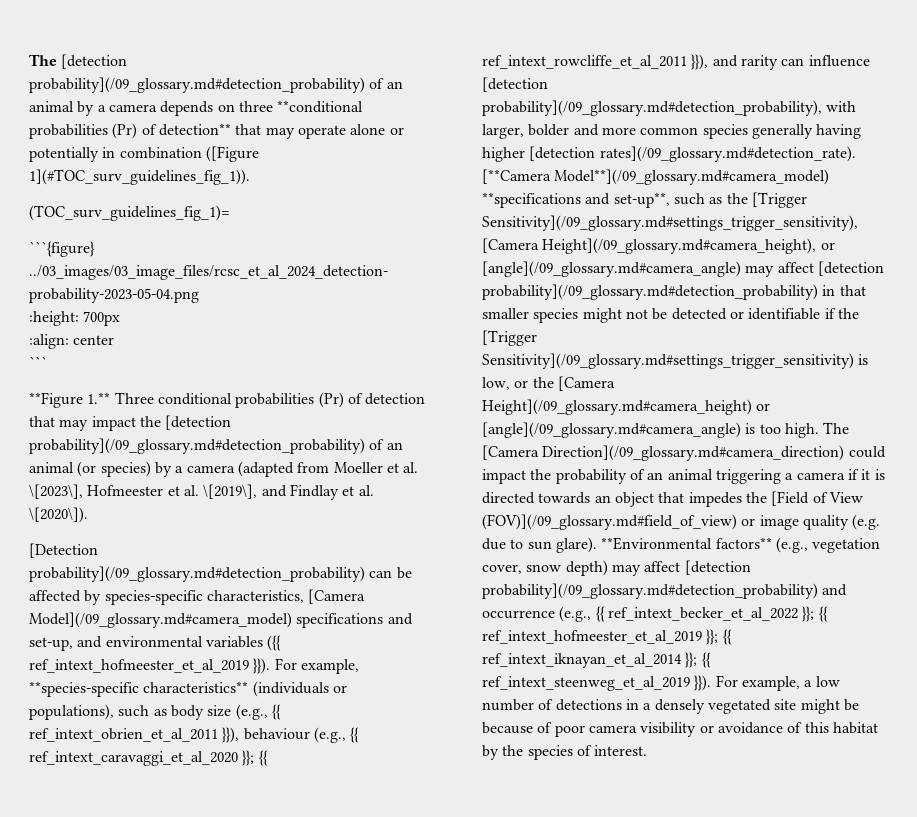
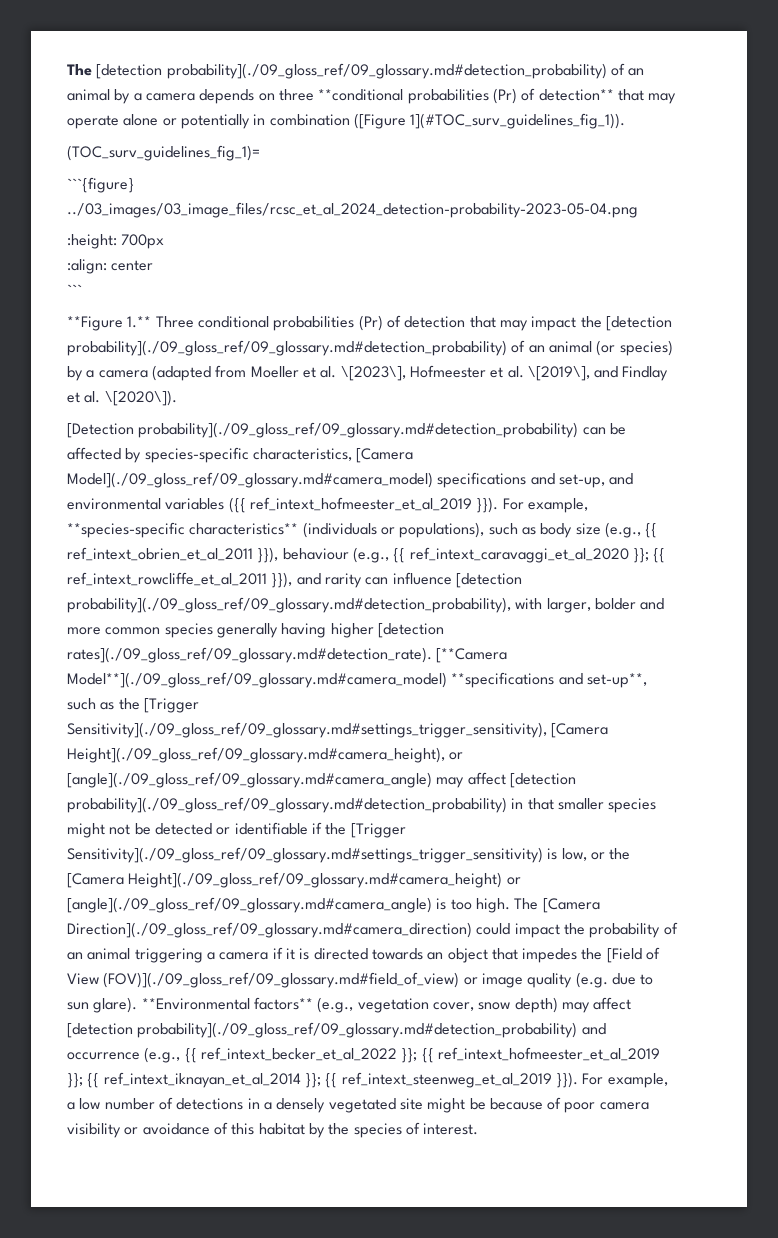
- The [detection probability](/09_glossary.md#detection_probability) of an animal by a camera depends on three **conditional probabilities (Pr) of detection** that may operate alone or potentially in combination ([Figure 1](#TOC_surv_guidelines_fig_1)).
+ The [detection probability](./09_gloss_ref/09_glossary.md#detection_probability) of an animal by a camera depends on three **conditional probabilities (Pr) of detection** that may operate alone or potentially in combination ([Figure 1](#TOC_surv_guidelines_fig_1)).
- **Figure 1.** Three conditional probabilities (Pr) of detection that may impact the [detection probability](/09_glossary.md#detection_probability) of an animal (or species) by a camera (adapted from Moeller et al. \[2023\], Hofmeester et al. \[2019\], and Findlay et al. \[2020\]).
+ **Figure 1.** Three conditional probabilities (Pr) of detection that may impact the [detection probability](./09_gloss_ref/09_glossary.md#detection_probability) of an animal (or species) by a camera (adapted from Moeller et al. \[2023\], Hofmeester et al. \[2019\], and Findlay et al. \[2020\]).
- [Detection probability](/09_glossary.md#detection_probability) can be affected by species-specific characteristics, [Camera Model](/09_glossary.md#camera_model) specifications and set-up, and environmental variables ({{ ref_intext_hofmeester_et_al_2019 }}).
+ [Detection probability](./09_gloss_ref/09_glossary.md#detection_probability) can be affected by species-specific characteristics, [Camera Model](./09_gloss_ref/09_glossary.md#camera_model) specifications and set-up, and environmental variables ({{ ref_intext_hofmeester_et_al_2019 }}).
- {{ ref_intext_rowcliffe_et_al_2011 }}), and rarity can influence [detection probability](/09_glossary.md#detection_probability), with larger, bolder and more common species generally having higher [detection rates](/09_glossary.md#detection_rate). [**Camera Model**](/09_glossary.md#camera_model) **specifications and set-up**, such as the [Trigger Sensitivity](/09_glossary.md#settings_trigger_sensitivity), [Camera Height](/09_glossary.md#camera_height), or [angle](/09_glossary.md#camera_angle) may affect [detection probability](/09_glossary.md#detection_probability) in that smaller species might not be detected or identifiable if the [Trigger Sensitivity](/09_glossary.md#settings_trigger_sensitivity) is low, or the [Camera Height](/09_glossary.md#camera_height) or [angle](/09_glossary.md#camera_angle) is too high.
+ {{ ref_intext_rowcliffe_et_al_2011 }}), and rarity can influence [detection probability](./09_gloss_ref/09_glossary.md#detection_probability), with larger, bolder and more common species generally having higher [detection rates](./09_gloss_ref/09_glossary.md#detection_rate). [**Camera Model**](./09_gloss_ref/09_glossary.md#camera_model) **specifications and set-up**, such as the [Trigger Sensitivity](./09_gloss_ref/09_glossary.md#settings_trigger_sensitivity), [Camera Height](./09_gloss_ref/09_glossary.md#camera_height), or [angle](./09_gloss_ref/09_glossary.md#camera_angle) may affect [detection probability](./09_gloss_ref/09_glossary.md#detection_probability) in that smaller species might not be detected or identifiable if the [Trigger Sensitivity](./09_gloss_ref/09_glossary.md#settings_trigger_sensitivity) is low, or the [Camera Height](./09_gloss_ref/09_glossary.md#camera_height) or [angle](./09_gloss_ref/09_glossary.md#camera_angle) is too high.
- The [Camera Direction](/09_glossary.md#camera_direction) could impact the probability of an animal triggering a camera if it is directed towards an object that impedes the [Field of View (FOV)](/09_glossary.md#field_of_view) or image quality (e.g. due to sun glare).
+ The [Camera Direction](./09_gloss_ref/09_glossary.md#camera_direction) could impact the probability of an animal triggering a camera if it is directed towards an object that impedes the [Field of View (FOV)](./09_gloss_ref/09_glossary.md#field_of_view) or image quality (e.g. due to sun glare).
- **Environmental factors** (e.g., vegetation cover, snow depth) may affect [detection probability](/09_glossary.md#detection_probability) and occurrence (e.g., {{ ref_intext_becker_et_al_2022 }}; {{ ref_intext_hofmeester_et_al_2019 }}; {{ ref_intext_iknayan_et_al_2014 }}; {{ ref_intext_steenweg_et_al_2019 }}).
+ **Environmental factors** (e.g., vegetation cover, snow depth) may affect [detection probability](./09_gloss_ref/09_glossary.md#detection_probability) and occurrence (e.g., {{ ref_intext_becker_et_al_2022 }}; {{ ref_intext_hofmeester_et_al_2019 }}; {{ ref_intext_iknayan_et_al_2014 }}; {{ ref_intext_steenweg_et_al_2019 }}).

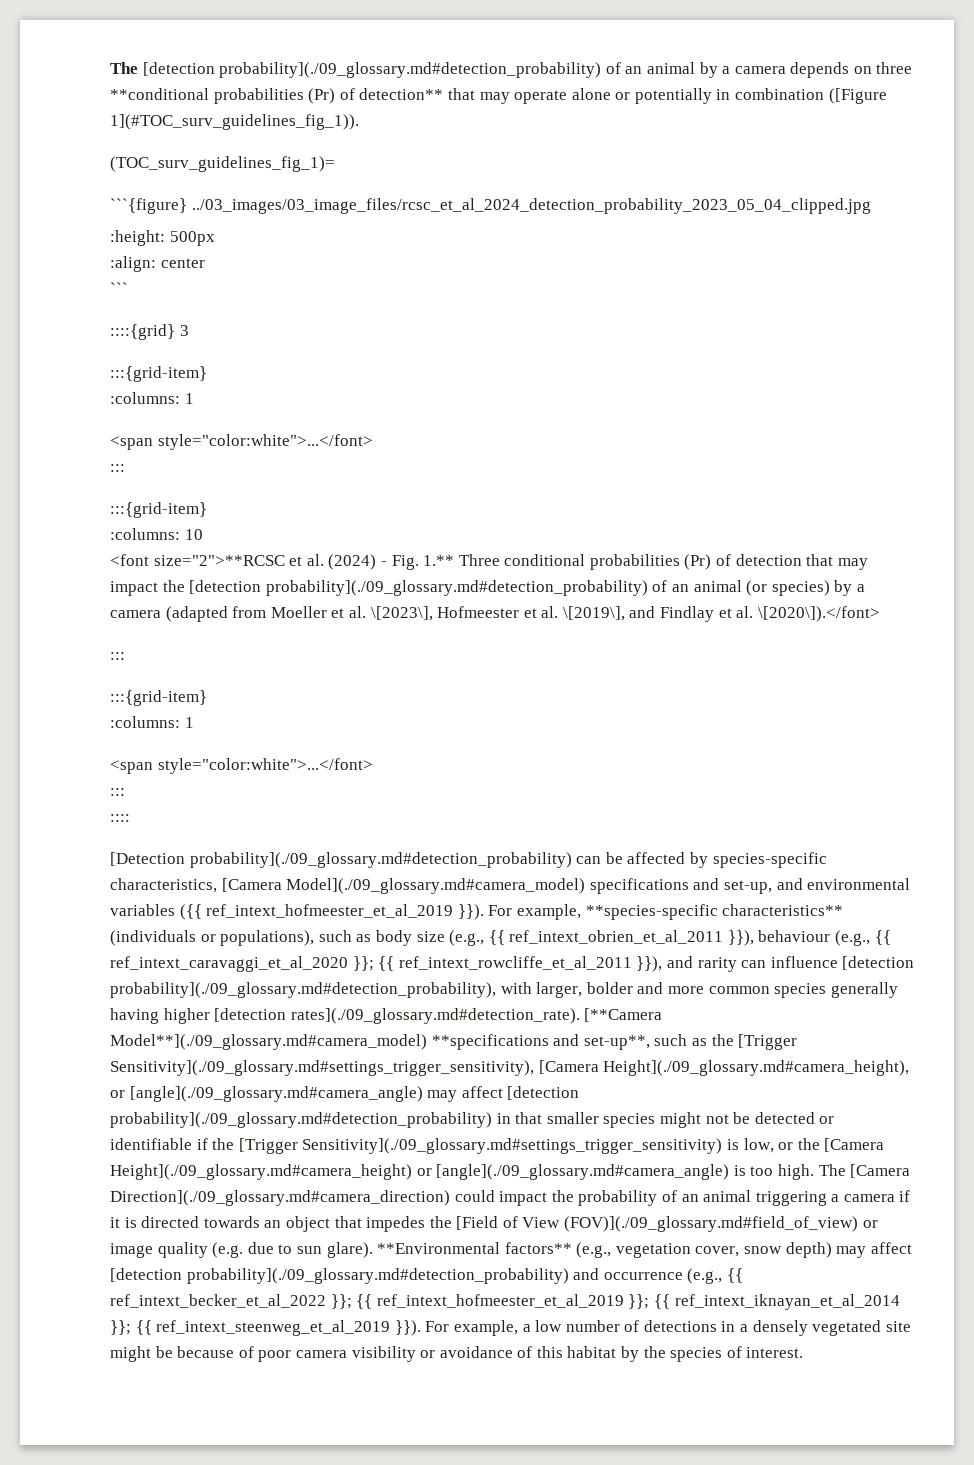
- The [detection probability](./09_gloss_ref/09_glossary.md#detection_probability) of an animal by a camera depends on three **conditional probabilities (Pr) of detection** that may operate alone or potentially in combination ([Figure 1](#TOC_surv_guidelines_fig_1)).
+ The [detection probability](./09_glossary.md#detection_probability) of an animal by a camera depends on three **conditional probabilities (Pr) of detection** that may operate alone or potentially in combination ([Figure 1](#TOC_surv_guidelines_fig_1)).
- ```{figure} ../03_images/03_image_files/rcsc_et_al_2024_detection-probability-2023-05-04.png
+ ```{figure} ../03_images/03_image_files/rcsc_et_al_2024_detection_probability_2023_05_04_clipped.jpg
- :height: 700px
+ :height: 500px
- **Figure 1.** Three conditional probabilities (Pr) of detection that may impact the [detection probability](./09_gloss_ref/09_glossary.md#detection_probability) of an animal (or species) by a camera (adapted from Moeller et al. \[2023\], Hofmeester et al. \[2019\], and Findlay et al. \[2020\]).
+ ::::{grid} 3
+ :::{grid-item}
+ :columns: 1
+ <span style="color:white">...</font>
+ :::
+ :::{grid-item}
+ :columns: 10
+ <font size="2">**RCSC et al. (2024) - Fig. 1.** Three conditional probabilities (Pr) of detection that may impact the [detection probability](./09_glossary.md#detection_probability) of an animal (or species) by a camera (adapted from Moeller et al. \[2023\], Hofmeester et al. \[2019\], and Findlay et al. \[2020\]).</font>
+ :::
+ :::{grid-item}
+ :columns: 1
+ <span style="color:white">...</font>
+ :::
+ ::::
- [Detection probability](./09_gloss_ref/09_glossary.md#detection_probability) can be affected by species-specific characteristics, [Camera Model](./09_gloss_ref/09_glossary.md#camera_model) specifications and set-up, and environmental variables ({{ ref_intext_hofmeester_et_al_2019 }}).
+ [Detection probability](./09_glossary.md#detection_probability) can be affected by species-specific characteristics, [Camera Model](./09_glossary.md#camera_model) specifications and set-up, and environmental variables ({{ ref_intext_hofmeester_et_al_2019 }}).
- {{ ref_intext_rowcliffe_et_al_2011 }}), and rarity can influence [detection probability](./09_gloss_ref/09_glossary.md#detection_probability), with larger, bolder and more common species generally having higher [detection rates](./09_gloss_ref/09_glossary.md#detection_rate). [**Camera Model**](./09_gloss_ref/09_glossary.md#camera_model) **specifications and set-up**, such as the [Trigger Sensitivity](./09_gloss_ref/09_glossary.md#settings_trigger_sensitivity), [Camera Height](./09_gloss_ref/09_glossary.md#camera_height), or [angle](./09_gloss_ref/09_glossary.md#camera_angle) may affect [detection probability](./09_gloss_ref/09_glossary.md#detection_probability) in that smaller species might not be detected or identifiable if the [Trigger Sensitivity](./09_gloss_ref/09_glossary.md#settings_trigger_sensitivity) is low, or the [Camera Height](./09_gloss_ref/09_glossary.md#camera_height) or [angle](./09_gloss_ref/09_glossary.md#camera_angle) is too high.
+ {{ ref_intext_rowcliffe_et_al_2011 }}), and rarity can influence [detection probability](./09_glossary.md#detection_probability), with larger, bolder and more common species generally having higher [detection rates](./09_glossary.md#detection_rate). [**Camera Model**](./09_glossary.md#camera_model) **specifications and set-up**, such as the [Trigger Sensitivity](./09_glossary.md#settings_trigger_sensitivity), [Camera Height](./09_glossary.md#camera_height), or [angle](./09_glossary.md#camera_angle) may affect [detection probability](./09_glossary.md#detection_probability) in that smaller species might not be detected or identifiable if the [Trigger Sensitivity](./09_glossary.md#settings_trigger_sensitivity) is low, or the [Camera Height](./09_glossary.md#camera_height) or [angle](./09_glossary.md#camera_angle) is too high.
- The [Camera Direction](./09_gloss_ref/09_glossary.md#camera_direction) could impact the probability of an animal triggering a camera if it is directed towards an object that impedes the [Field of View (FOV)](./09_gloss_ref/09_glossary.md#field_of_view) or image quality (e.g. due to sun glare).
+ The [Camera Direction](./09_glossary.md#camera_direction) could impact the probability of an animal triggering a camera if it is directed towards an object that impedes the [Field of View (FOV)](./09_glossary.md#field_of_view) or image quality (e.g. due to sun glare).
- **Environmental factors** (e.g., vegetation cover, snow depth) may affect [detection probability](./09_gloss_ref/09_glossary.md#detection_probability) and occurrence (e.g., {{ ref_intext_becker_et_al_2022 }}; {{ ref_intext_hofmeester_et_al_2019 }}; {{ ref_intext_iknayan_et_al_2014 }}; {{ ref_intext_steenweg_et_al_2019 }}).
+ **Environmental factors** (e.g., vegetation cover, snow depth) may affect [detection probability](./09_glossary.md#detection_probability) and occurrence (e.g., {{ ref_intext_becker_et_al_2022 }}; {{ ref_intext_hofmeester_et_al_2019 }}; {{ ref_intext_iknayan_et_al_2014 }}; {{ ref_intext_steenweg_et_al_2019 }}).

